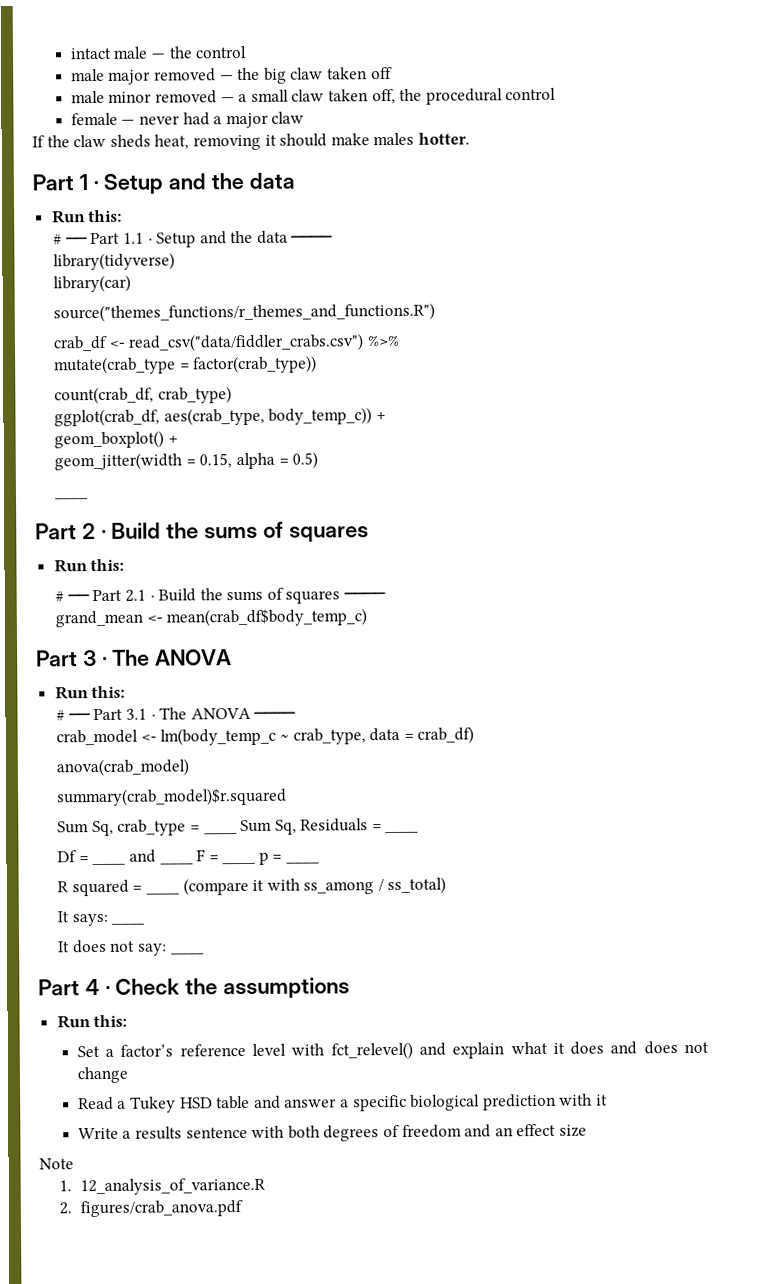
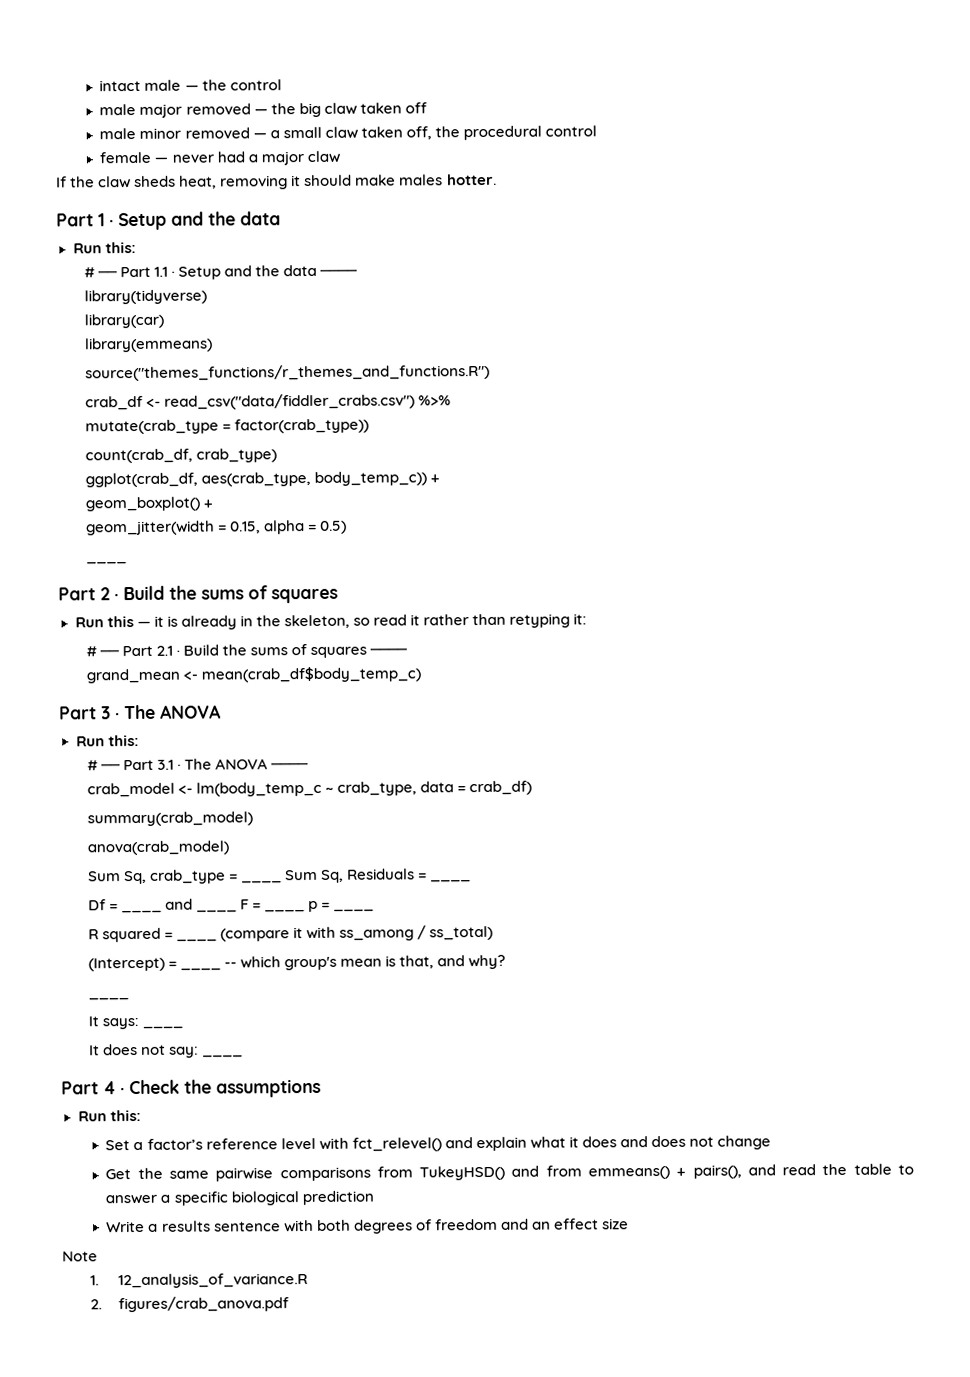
+ library(emmeans)
  Part 2 · Build the sums of squares
- Run this:
+ Run this — it is already in the skeleton, so read it rather than retyping it:
+ summary(crab_model)
- summary(crab_model)$r.squared
+ (Intercept) = ____ -- which group's mean is that, and why?
+ ____
- Read a Tukey HSD table and answer a specific biological prediction with it
+ Get the same pairwise comparisons from TukeyHSD() and from emmeans() + pairs(), and read the table to answer a specific biological prediction

